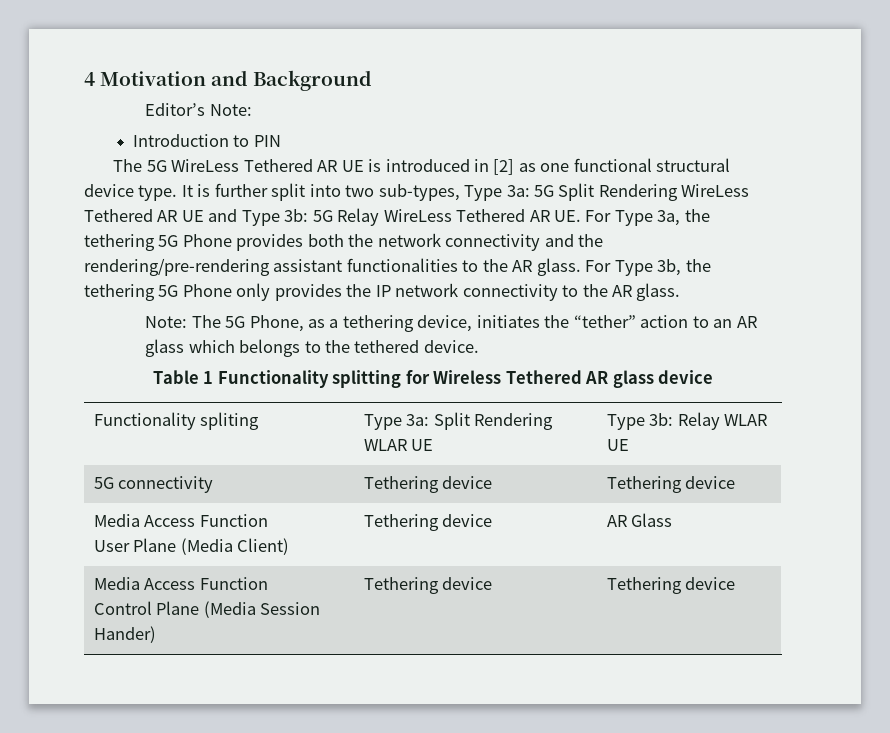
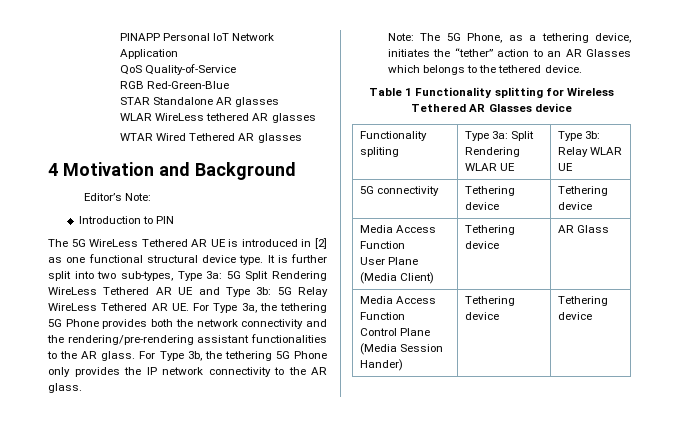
+ PINAPP Personal IoT Network Application
+ QoS Quality-of-Service
+ RGB Red-Green-Blue
+ STAR Standalone AR glasses
+ WLAR WireLess tethered AR glasses
+ WTAR Wired Tethered AR glasses
- Note: The 5G Phone, as a tethering device, initiates the “tether” action to an AR glass which belongs to the tethered device.
+ Note: The 5G Phone, as a tethering device, initiates the “tether” action to an AR Glasses which belongs to the tethered device.
- Table 1 Functionality splitting for Wireless Tethered AR glass device
+ Table 1 Functionality splitting for Wireless Tethered AR Glasses device

